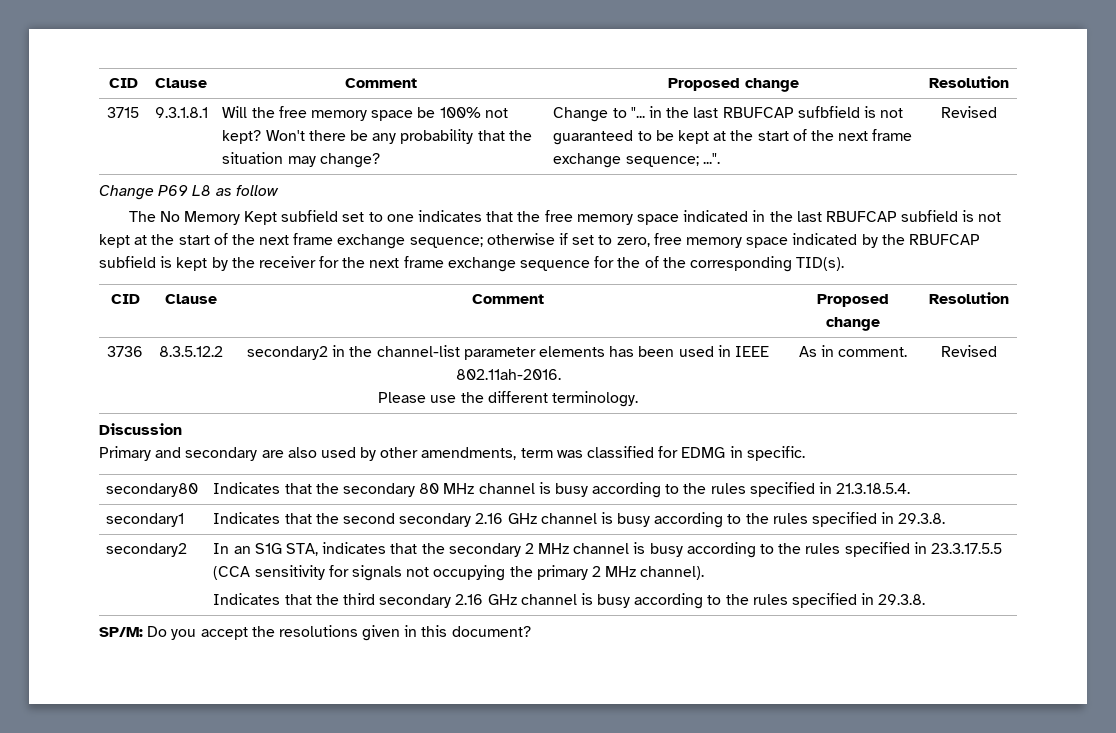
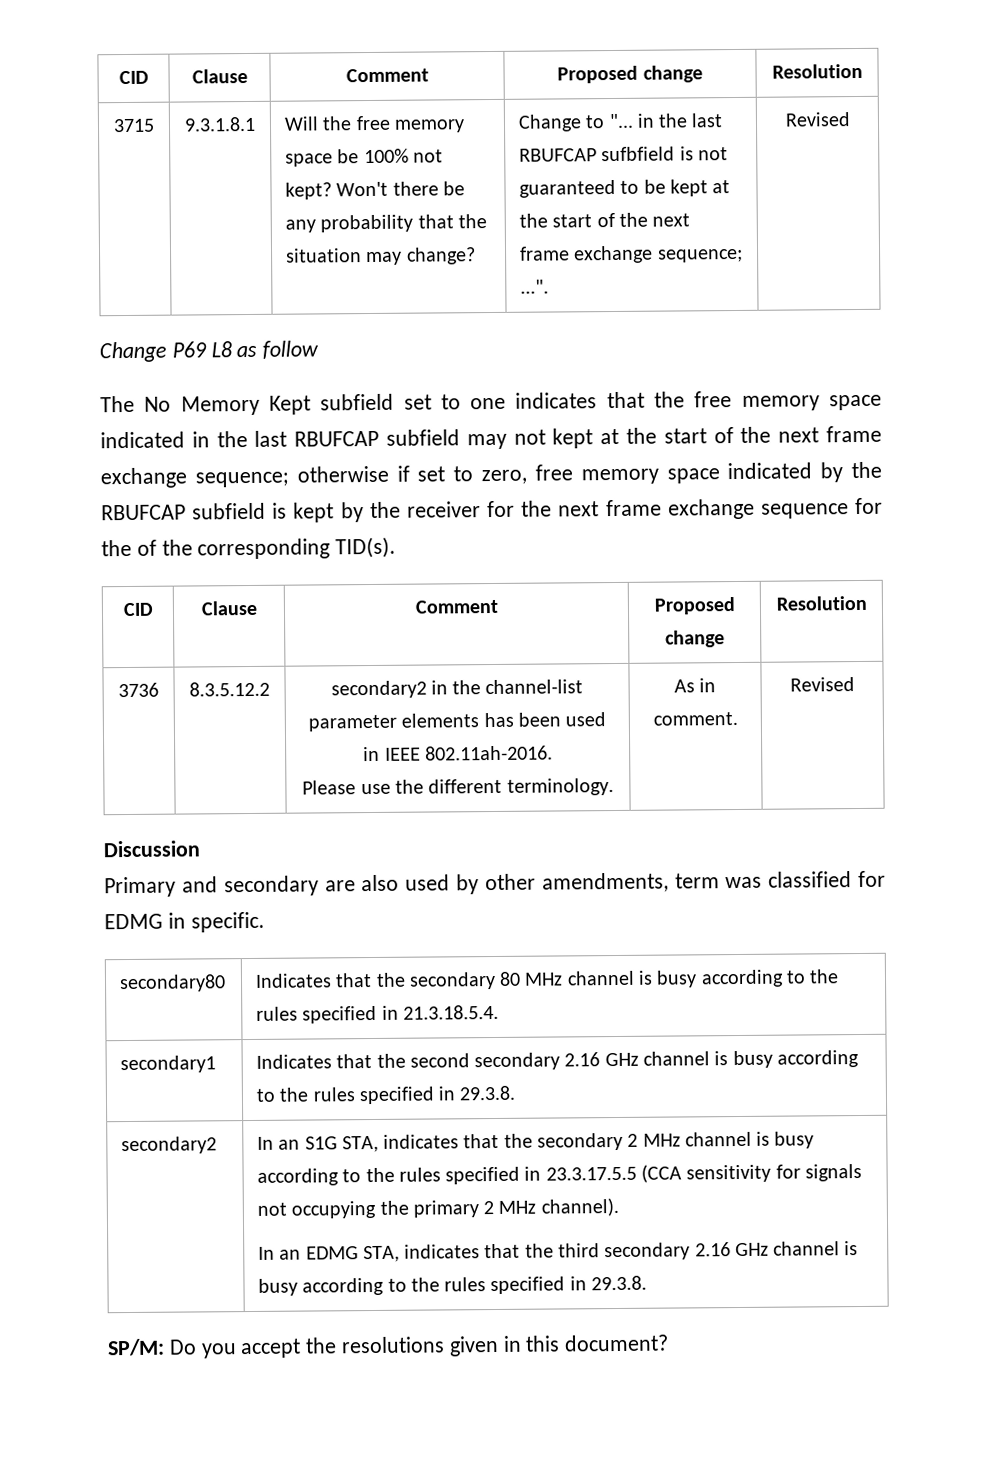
- The No Memory Kept subfield set to one indicates that the free memory space indicated in the last RBUFCAP subfield is not kept at the start of the next frame exchange sequence;
+ The No Memory Kept subfield set to one indicates that the free memory space indicated in the last RBUFCAP subfield may not kept at the start of the next frame exchange sequence;
- Indicates that the third secondary 2.16 GHz channel is busy according to the rules specified in 29.3.8.
+ In an EDMG STA, indicates that the third secondary 2.16 GHz channel is busy according to the rules specified in 29.3.8.

